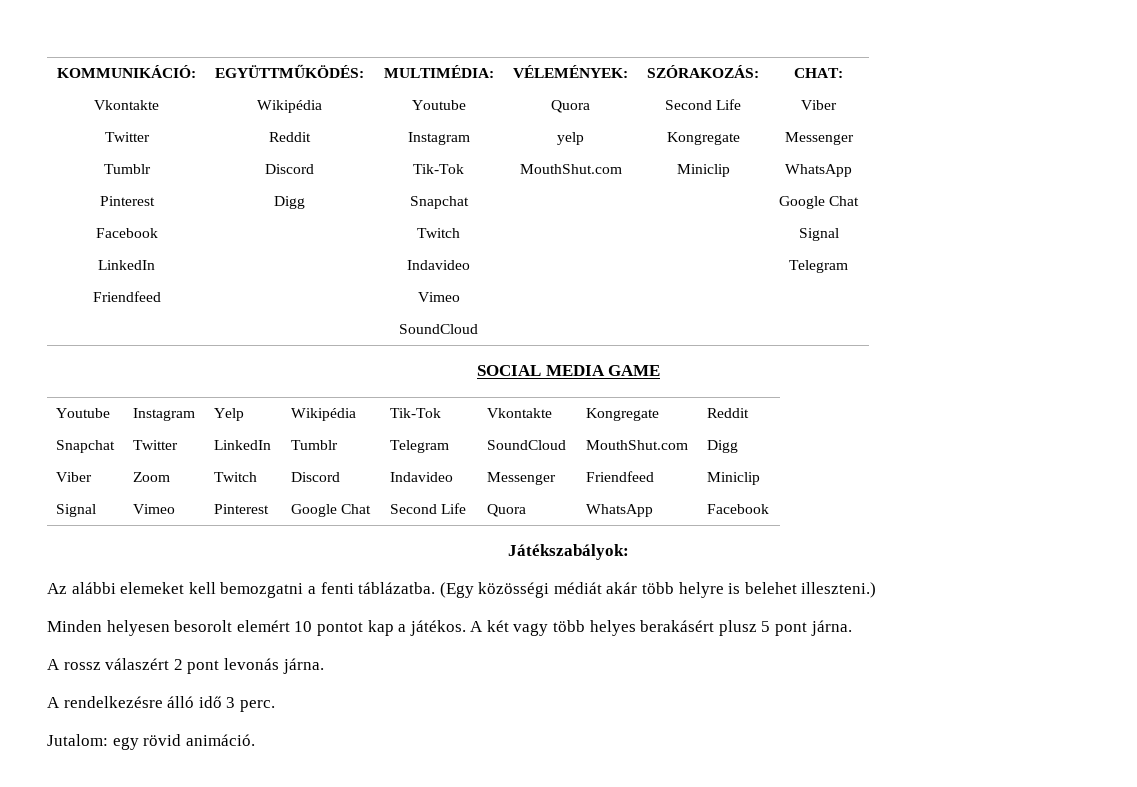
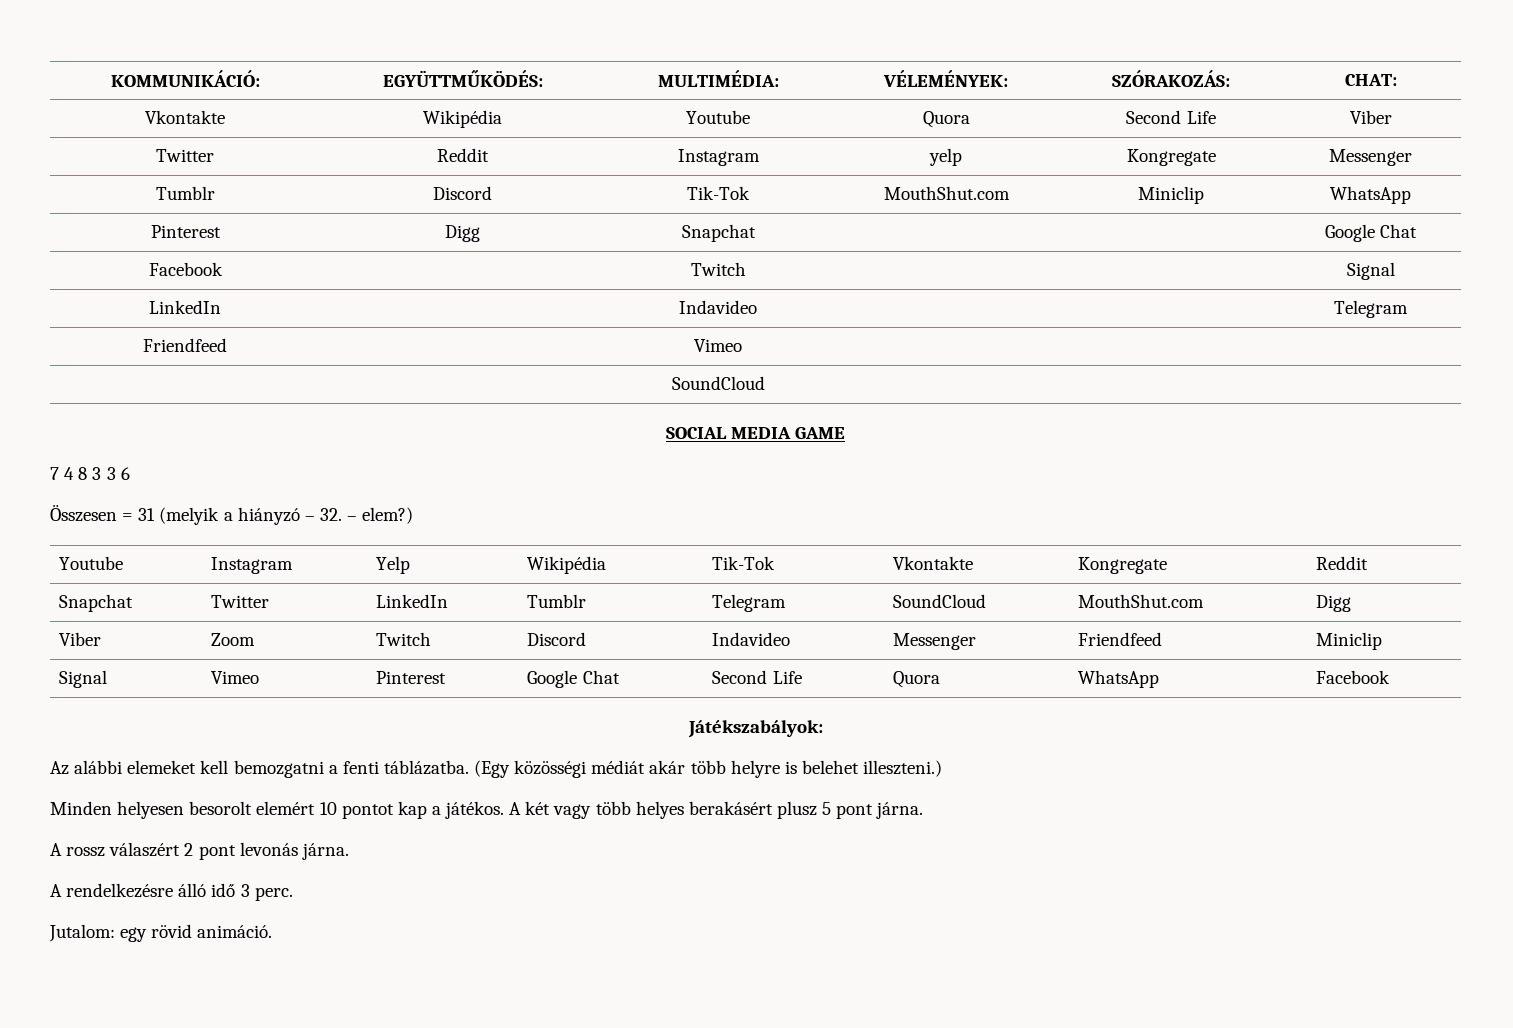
+ 7 4 8 3 3 6
+ Összesen = 31 (melyik a hiányzó – 32. – elem?)

